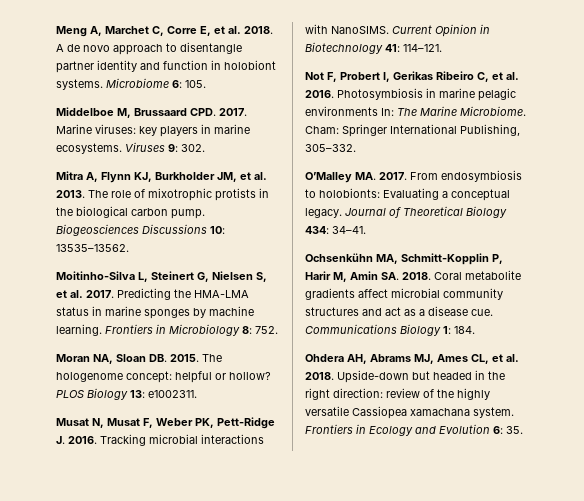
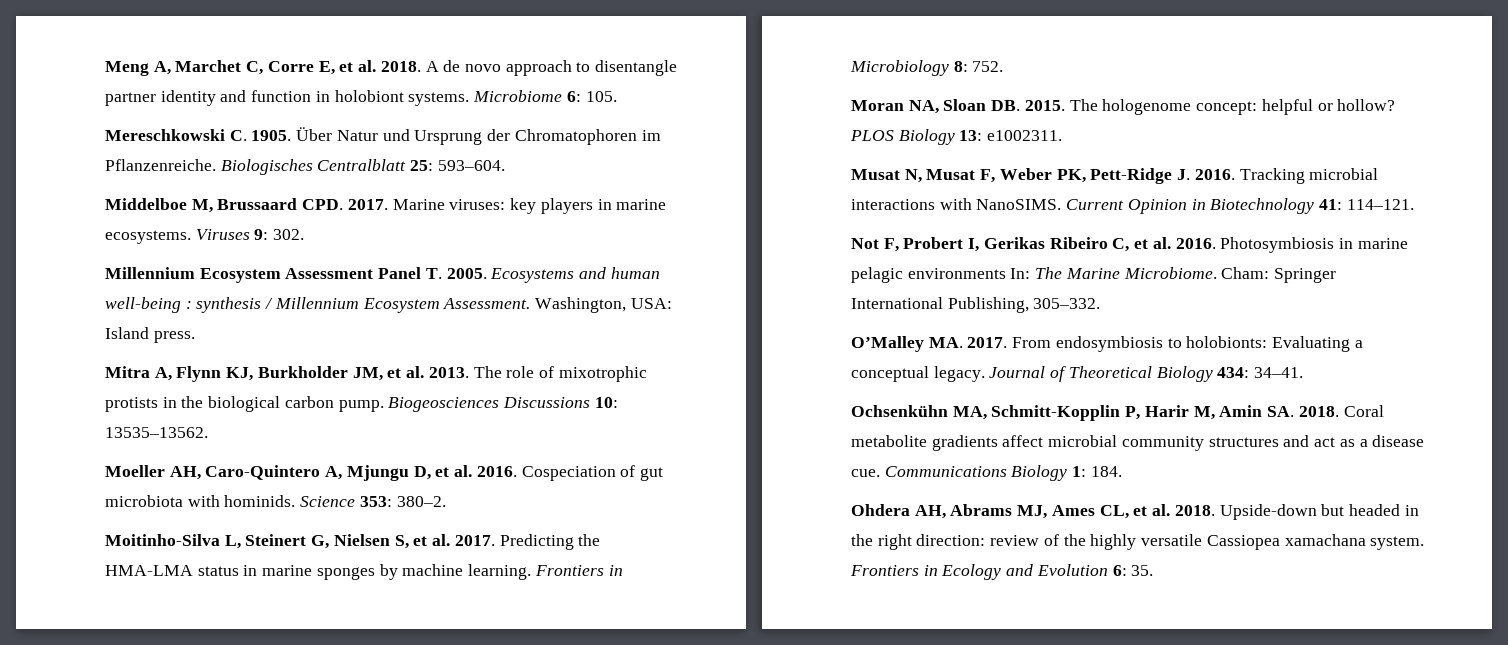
+ Mereschkowski C. 1905. Über Natur und Ursprung der Chromatophoren im Pflanzenreiche. Biologisches Centralblatt 25: 593–604.
+ Millennium Ecosystem Assessment Panel T. 2005. Ecosystems and human well-being : synthesis / Millennium Ecosystem Assessment. Washington, USA: Island press.
+ Moeller AH, Caro-Quintero A, Mjungu D, et al. 2016. Cospeciation of gut microbiota with hominids. Science 353: 380–2.

